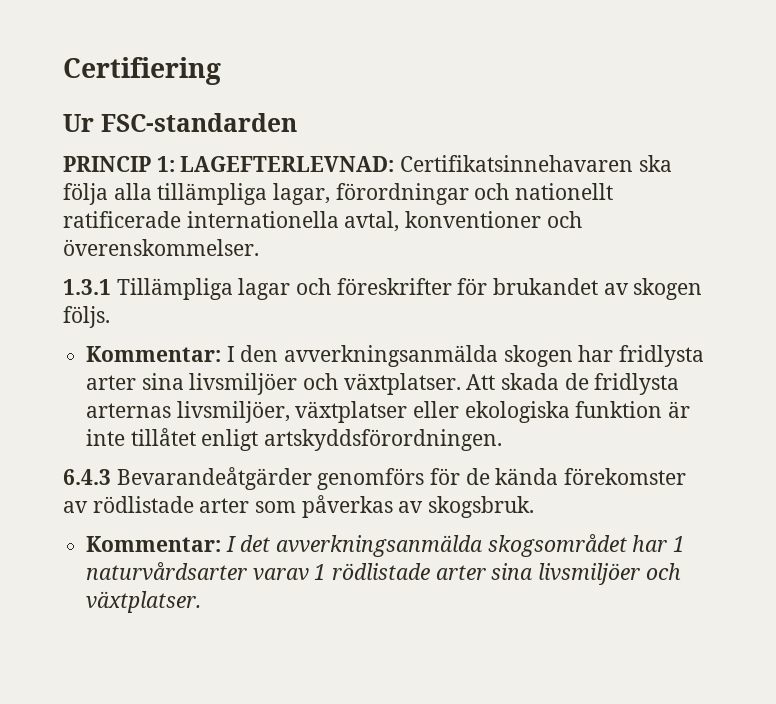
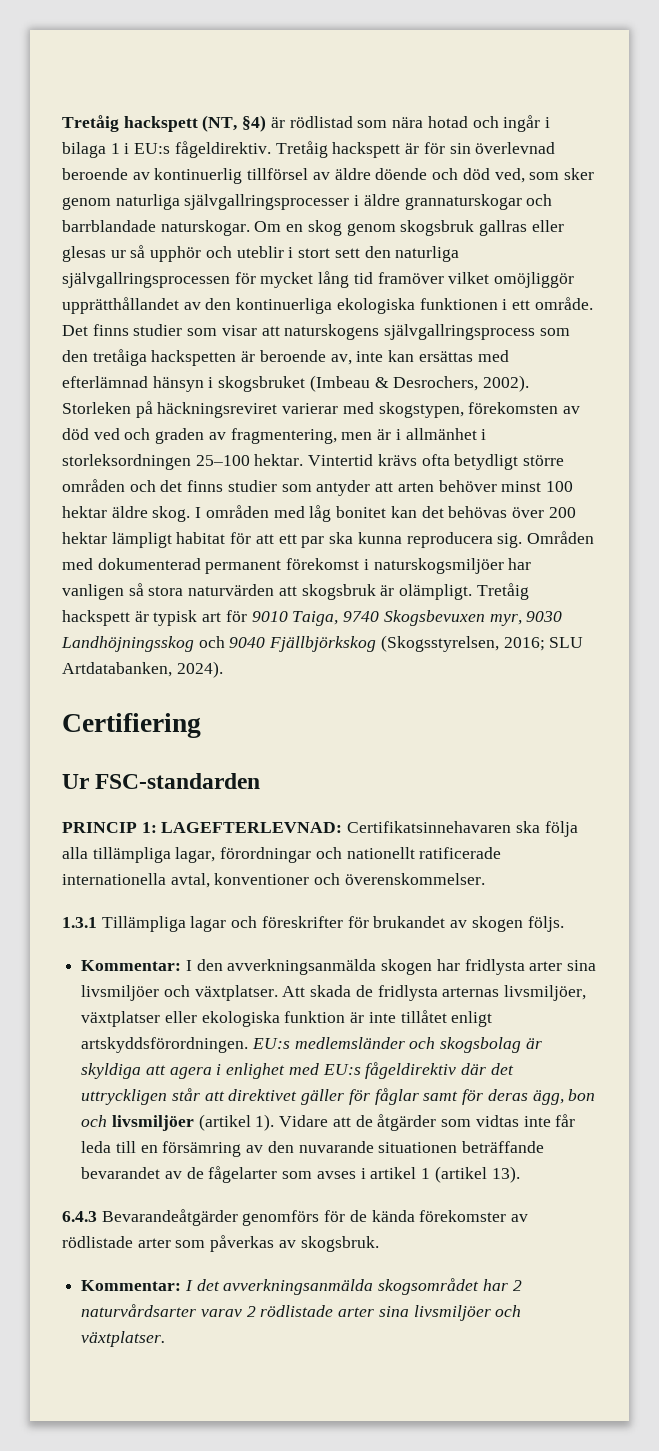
+ Tretåig hackspett (NT, §4) är rödlistad som nära hotad och ingår i bilaga 1 i EU:s fågeldirektiv. Tretåig hackspett är för sin överlevnad beroende av kontinuerlig tillförsel av äldre döende och död ved, som sker genom naturliga självgallringsprocesser i äldre grannaturskogar och barrblandade naturskogar. Om en skog genom skogsbruk gallras eller glesas ur så upphör och uteblir i stort sett den naturliga självgallringsprocessen för mycket lång tid framöver vilket omöjliggör upprätthållandet av den kontinuerliga ekologiska funktionen i ett område. Det finns studier som visar att naturskogens självgallringsprocess som den tretåiga hackspetten är beroende av, inte kan ersättas med efterlämnad hänsyn i skogsbruket (Imbeau & Desrochers, 2002). Storleken på häckningsreviret varierar med skogstypen, förekomsten av död ved och graden av fragmentering, men är i allmänhet i storleksordningen 25–100 hektar. Vintertid krävs ofta betydligt större områden och det finns studier som antyder att arten behöver minst 100 hektar äldre skog. I områden med låg bonitet kan det behövas över 200 hektar lämpligt habitat för att ett par ska kunna reproducera sig. Områden med dokumenterad permanent förekomst i naturskogsmiljöer har vanligen så stora naturvärden att skogsbruk är olämpligt. Tretåig hackspett är typisk art för 9010 Taiga, 9740 Skogsbevuxen myr, 9030 Landhöjningsskog och 9040 Fjällbjörkskog (Skogsstyrelsen, 2016; SLU Artdatabanken, 2024).
+ EU:s medlemsländer och skogsbolag är skyldiga att agera i enlighet med EU:s fågeldirektiv där det uttryckligen står att direktivet gäller för fåglar samt för deras ägg, bon och livsmiljöer (artikel 1). Vidare att de åtgärder som vidtas inte får leda till en försämring av den nuvarande situationen beträffande bevarandet av de fågelarter som avses i artikel 1 (artikel 13).
- Kommentar: I det avverkningsanmälda skogsområdet har 1 naturvårdsarter varav 1 rödlistade arter sina livsmiljöer och växtplatser.
+ Kommentar: I det avverkningsanmälda skogsområdet har 2 naturvårdsarter varav 2 rödlistade arter sina livsmiljöer och växtplatser.

